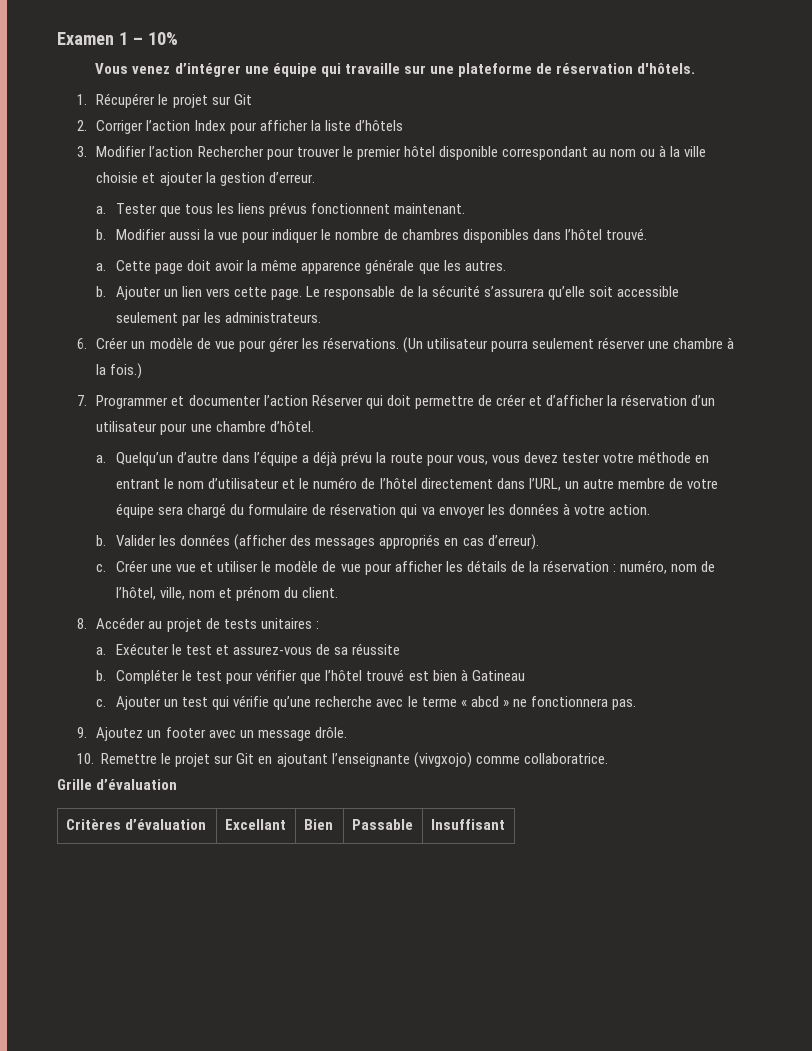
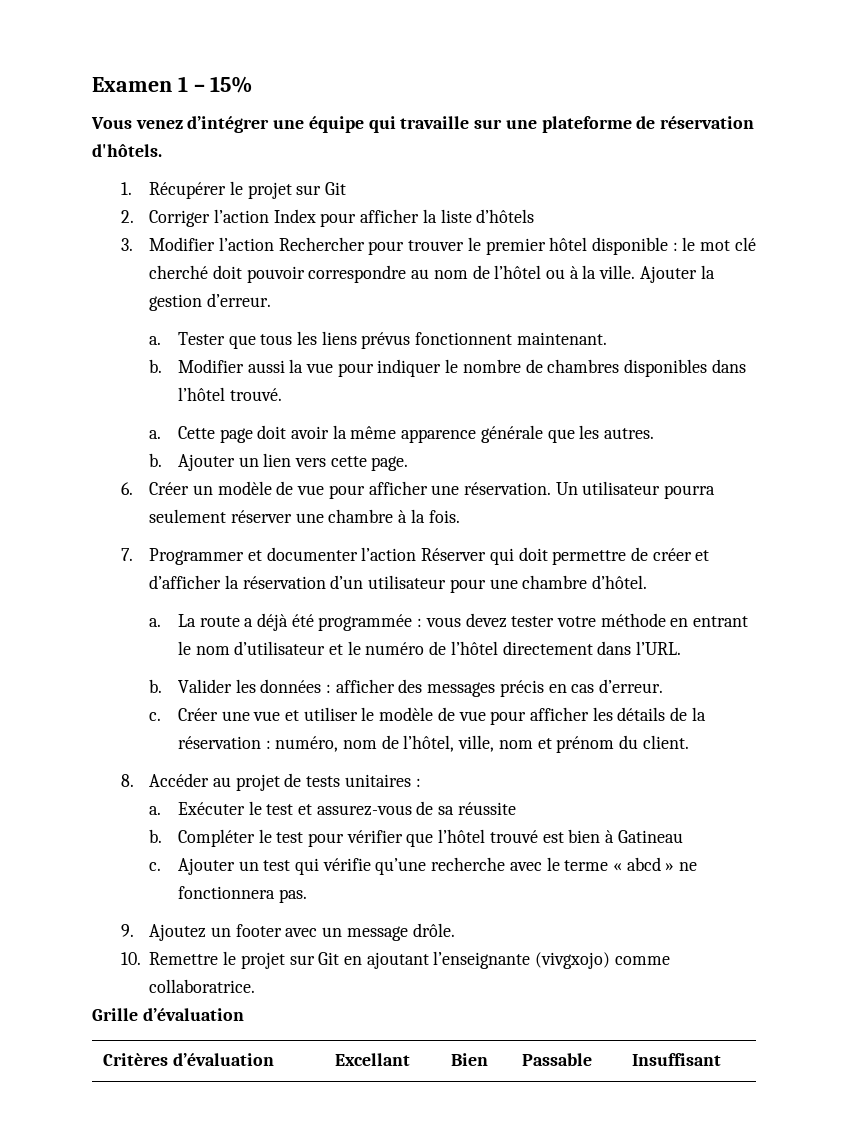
- Examen 1 – 10%
+ Examen 1 – 15%
- 3. Modifier l’action Rechercher pour trouver le premier hôtel disponible correspondant au nom ou à la ville choisie et ajouter la gestion d’erreur.
+ 3. Modifier l’action Rechercher pour trouver le premier hôtel disponible : le mot clé cherché doit pouvoir correspondre au nom de l’hôtel ou à la ville. Ajouter la gestion d’erreur.
- Le responsable de la sécurité s’assurera qu’elle soit accessible seulement par les administrateurs.
- 6. Créer un modèle de vue pour gérer les réservations. (Un utilisateur pourra seulement réserver une chambre à la fois.)
+ 6. Créer un modèle de vue pour afficher une réservation. Un utilisateur pourra seulement réserver une chambre à la fois.
- Quelqu’un d’autre dans l’équipe a déjà prévu la route pour vous, vous devez tester votre méthode en entrant le nom d’utilisateur et le numéro de l’hôtel directement dans l’URL, un autre membre de votre équipe sera chargé du formulaire de réservation qui va envoyer les données à votre action.
+ La route a déjà été programmée : vous devez tester votre méthode en entrant le nom d’utilisateur et le numéro de l’hôtel directement dans l’URL.
- Valider les données (afficher des messages appropriés en cas d’erreur).
+ Valider les données : afficher des messages précis en cas d’erreur.

